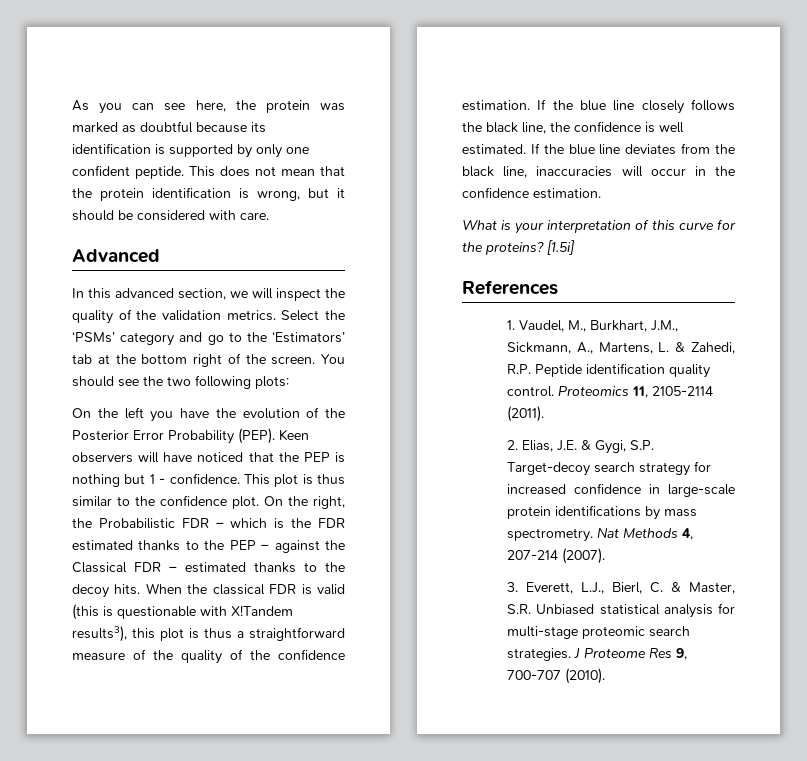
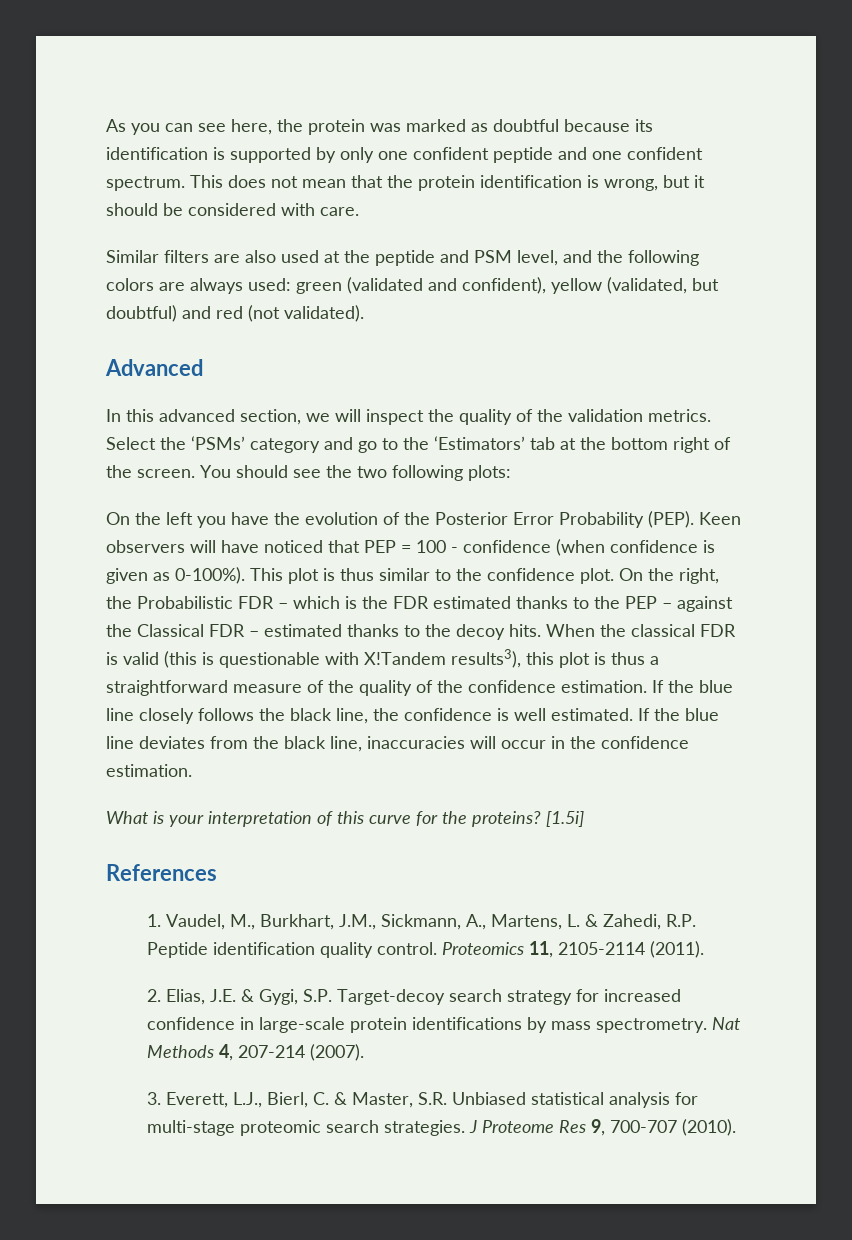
- As you can see here, the protein was marked as doubtful because its identification is supported by only one confident peptide.
+ As you can see here, the protein was marked as doubtful because its identification is supported by only one confident peptide and one confident spectrum.
+ Similar filters are also used at the peptide and PSM level, and the following colors are always used: green (validated and confident), yellow (validated, but doubtful) and red (not validated).
- Keen observers will have noticed that the PEP is nothing but 1 - confidence.
+ Keen observers will have noticed that PEP = 100 - confidence (when confidence is given as 0-100%).

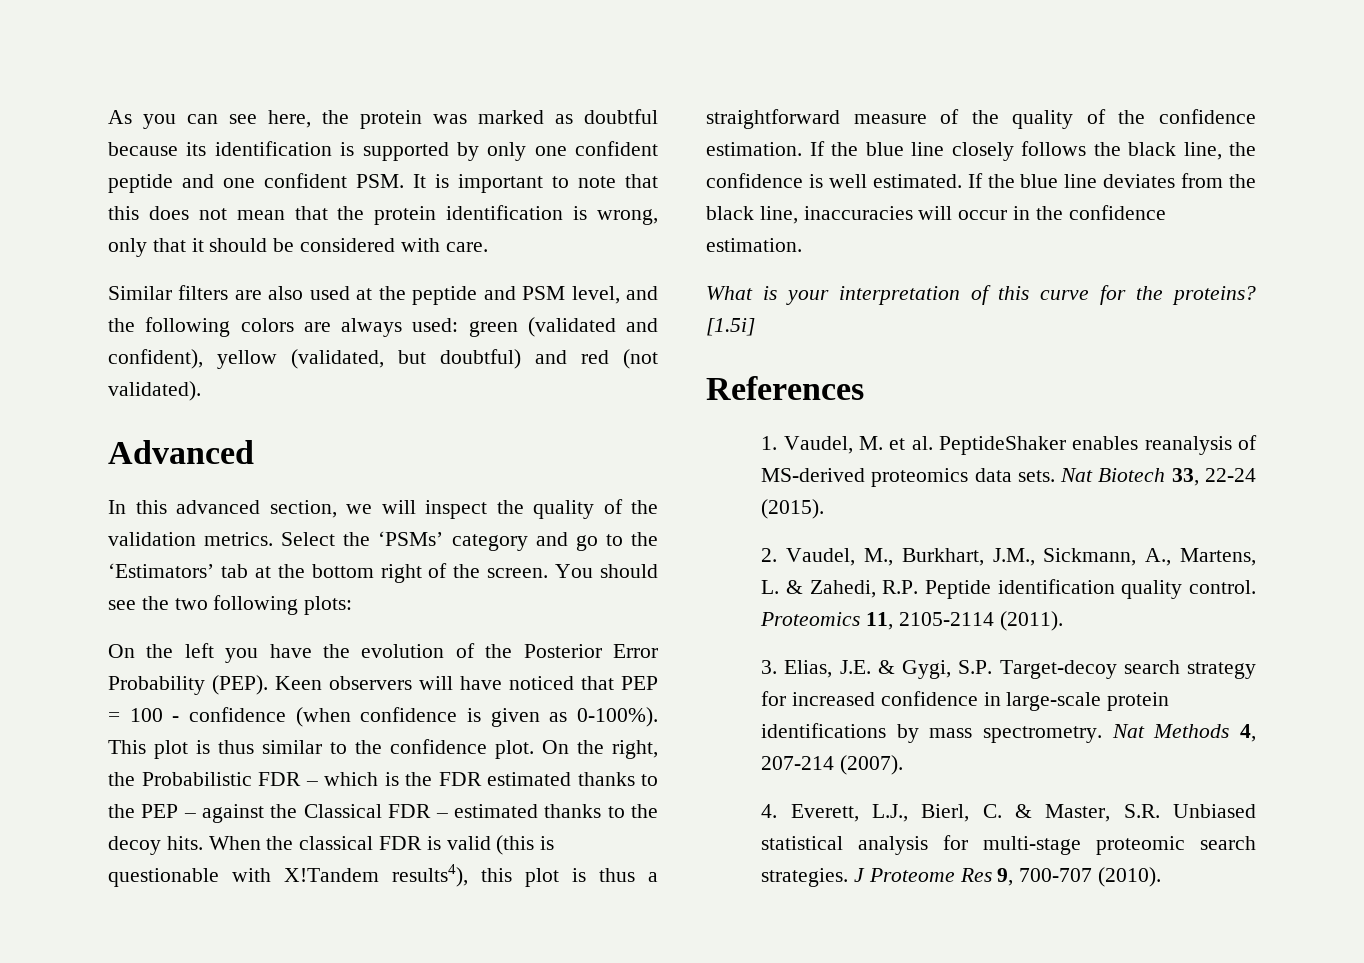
- As you can see here, the protein was marked as doubtful because its identification is supported by only one confident peptide and one confident spectrum. This does not mean that the protein identification is wrong, but it should be considered with care.
+ As you can see here, the protein was marked as doubtful because its identification is supported by only one confident peptide and one confident PSM. It is important to note that this does not mean that the protein identification is wrong, only that it should be considered with care.
- When the classical FDR is valid (this is questionable with X!Tandem results3), this plot is thus a straightforward measure of the quality of the confidence estimation.
+ When the classical FDR is valid (this is questionable with X!Tandem results4), this plot is thus a straightforward measure of the quality of the confidence estimation.
- 1. Vaudel, M., Burkhart, J.M., Sickmann, A., Martens, L. & Zahedi, R.P. Peptide identification quality control.
+ 1. Vaudel, M. et al. PeptideShaker enables reanalysis of MS-derived proteomics data sets. Nat Biotech 33, 22-24 (2015).
+ 2. Vaudel, M., Burkhart, J.M., Sickmann, A., Martens, L. & Zahedi, R.P. Peptide identification quality control.
- 2. Elias, J.E. & Gygi, S.P. Target-decoy search strategy for increased confidence in large-scale protein identifications by mass spectrometry.
+ 3. Elias, J.E. & Gygi, S.P. Target-decoy search strategy for increased confidence in large-scale protein identifications by mass spectrometry.
- 3. Everett, L.J., Bierl, C. & Master, S.R. Unbiased statistical analysis for multi-stage proteomic search strategies.
+ 4. Everett, L.J., Bierl, C. & Master, S.R. Unbiased statistical analysis for multi-stage proteomic search strategies.

